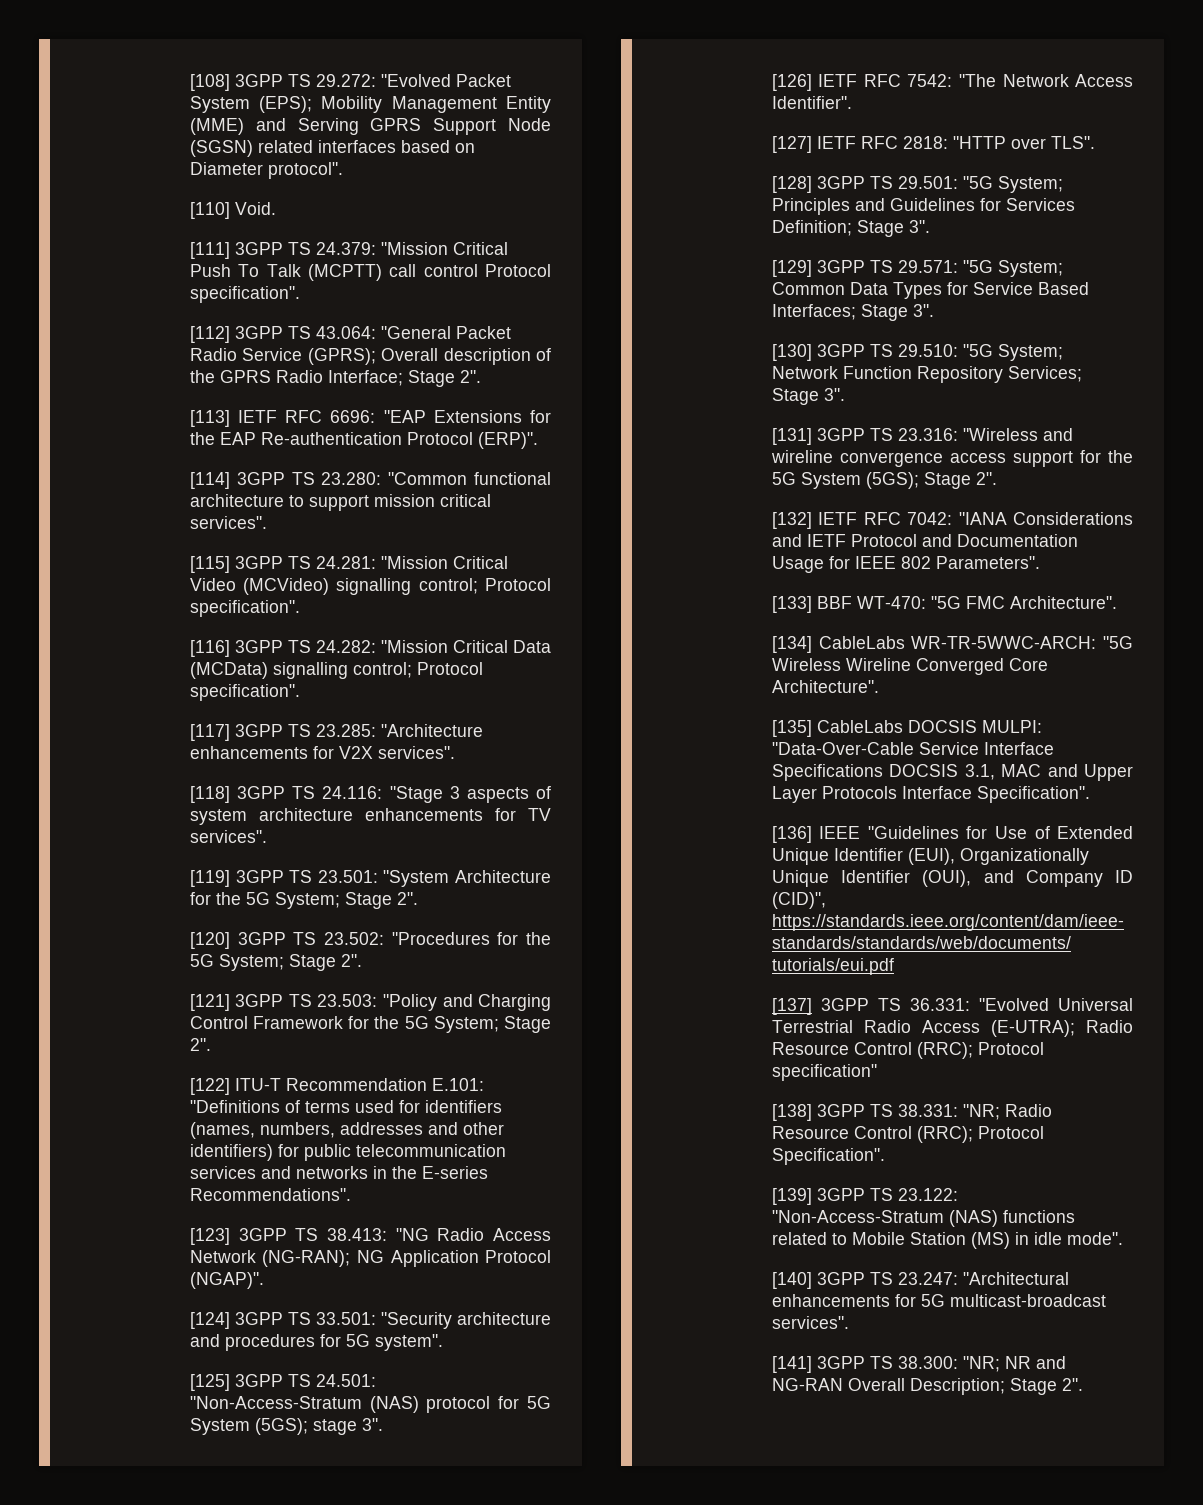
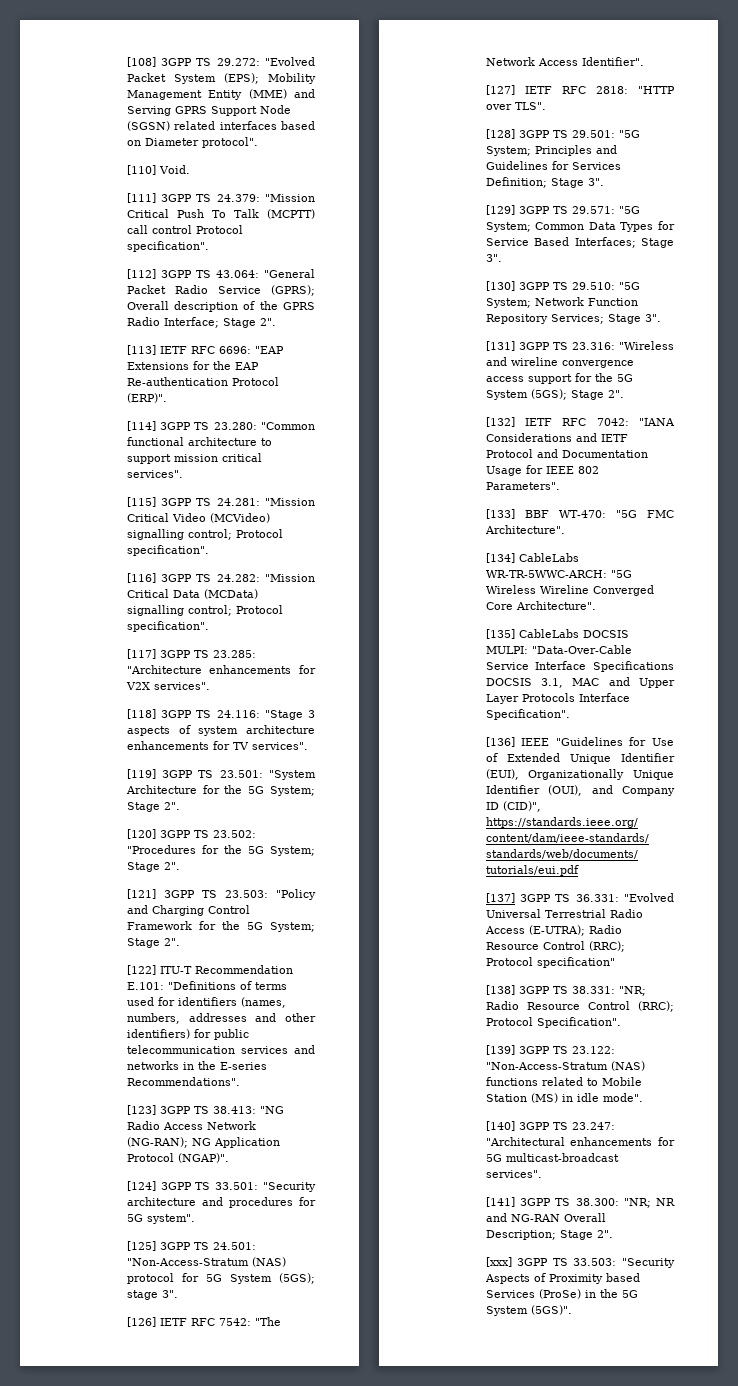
+ [xxx] 3GPP TS 33.503: "Security Aspects of Proximity based Services (ProSe) in the 5G System (5GS)".

